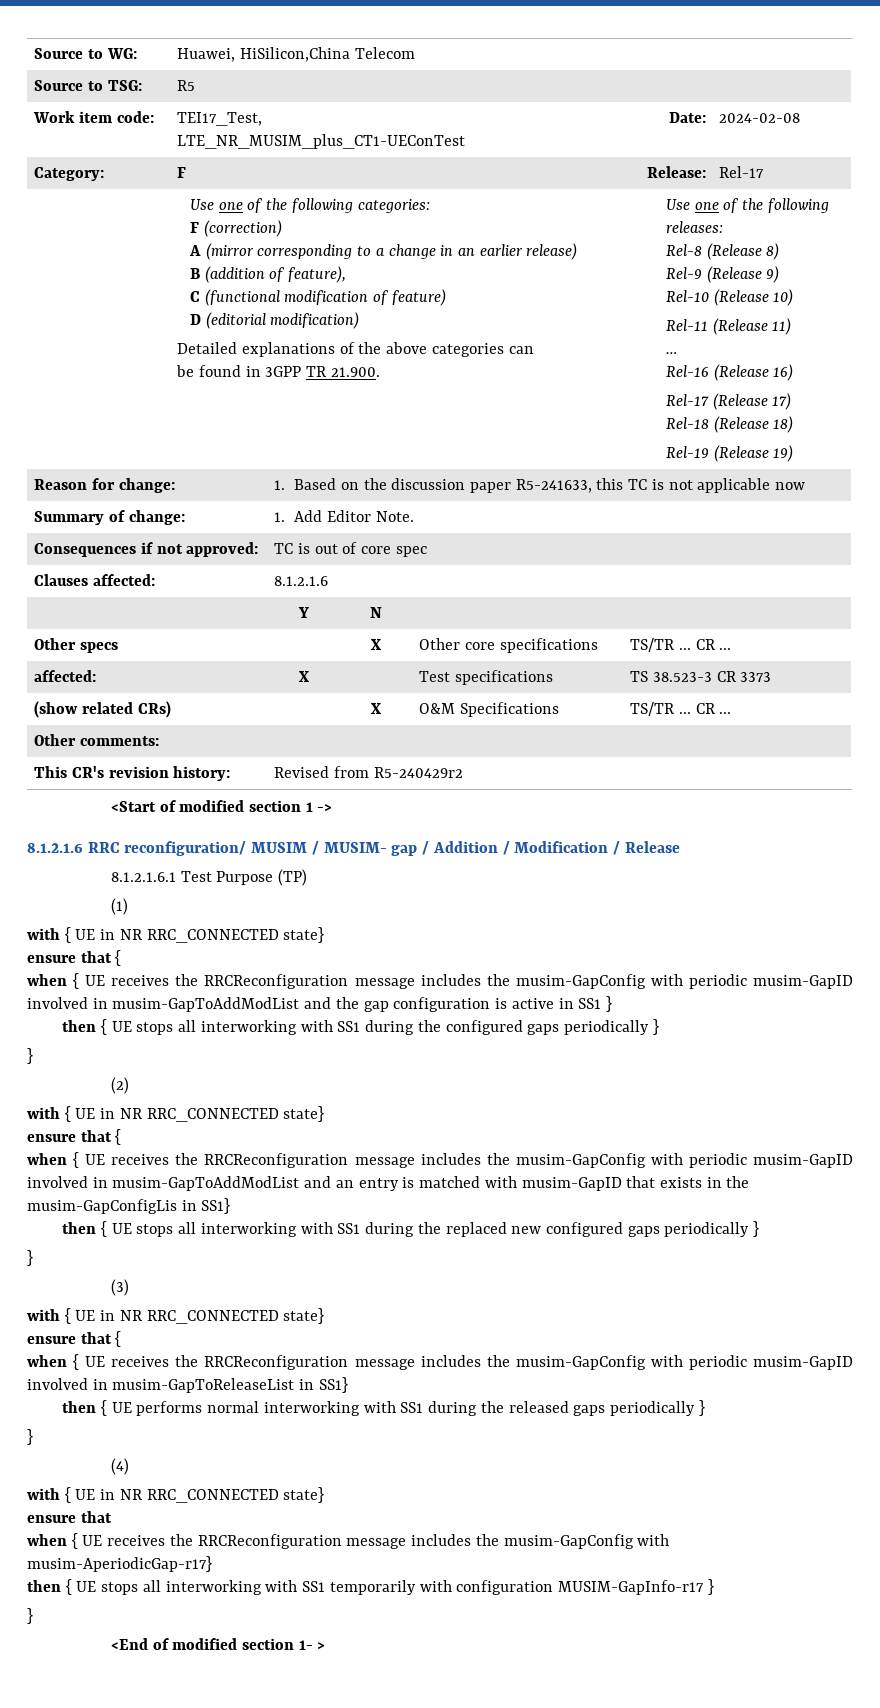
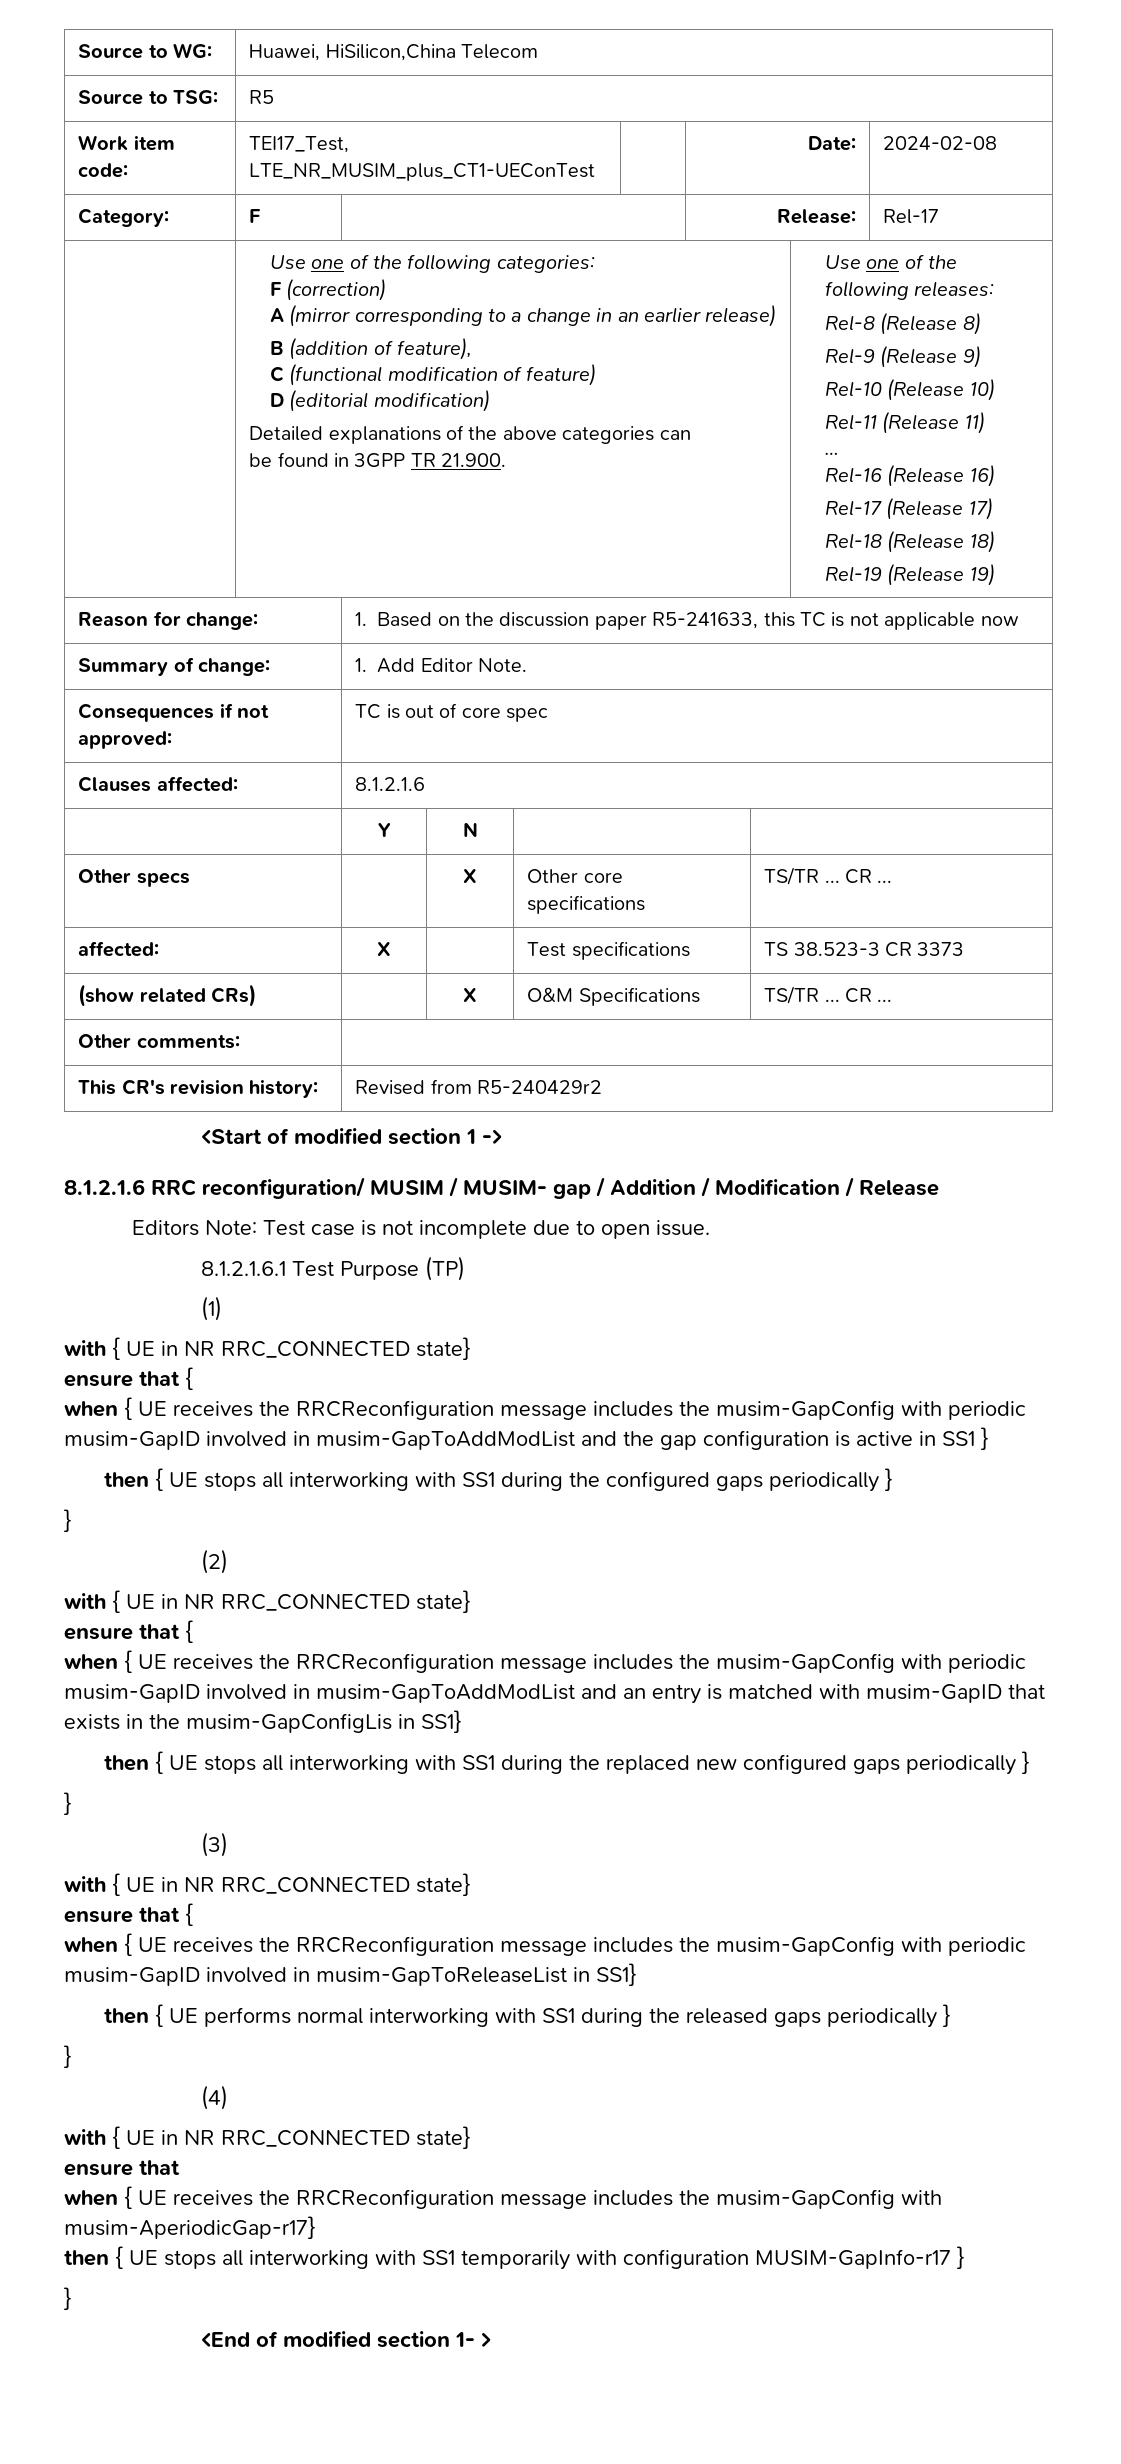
+ Editors Note: Test case is not incomplete due to open issue.

